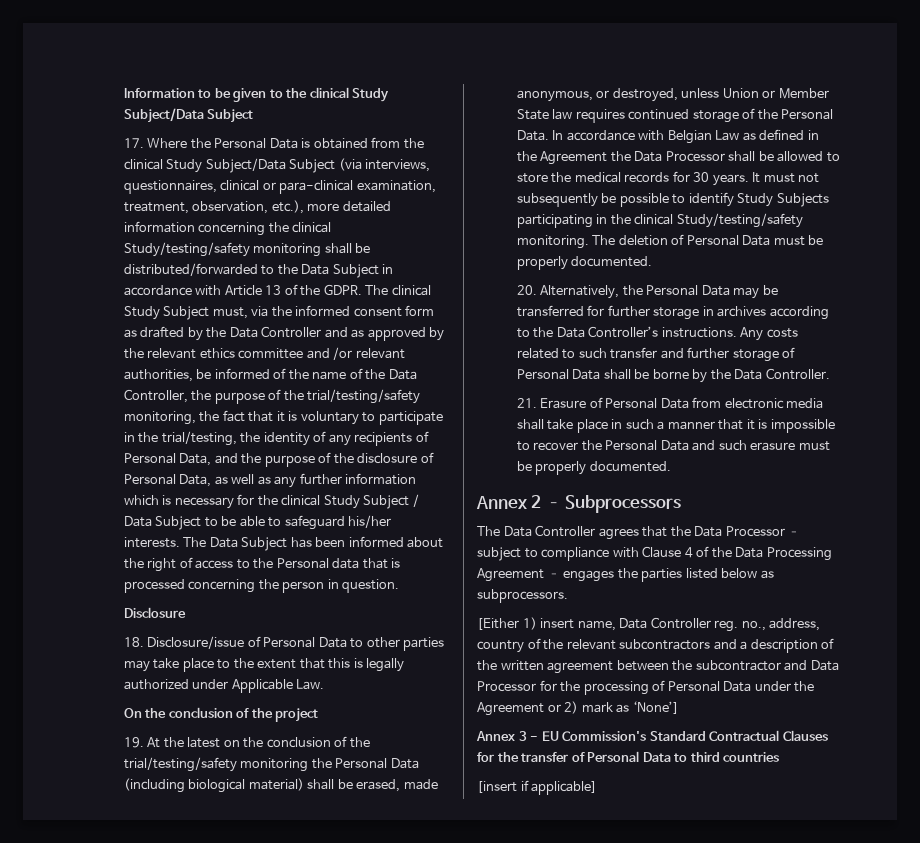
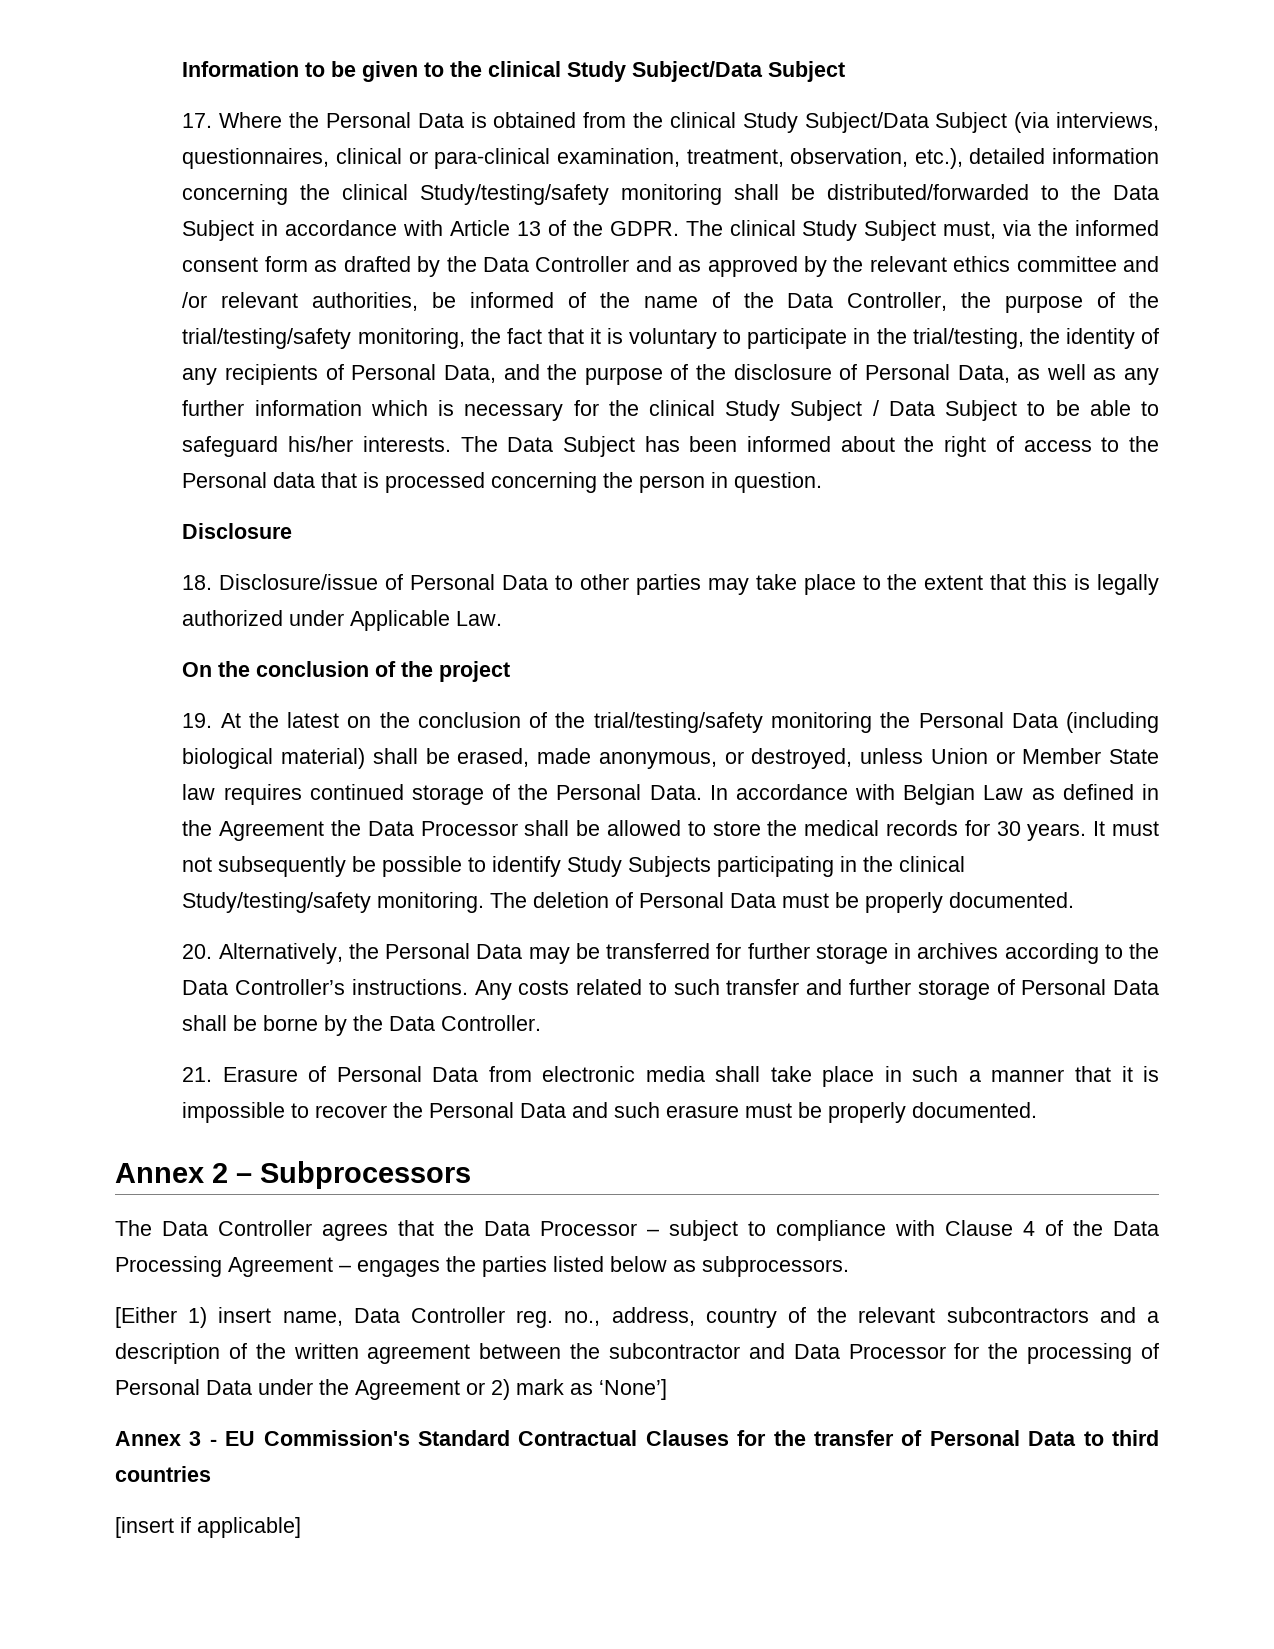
- 17. Where the Personal Data is obtained from the clinical Study Subject/Data Subject (via interviews, questionnaires, clinical or para-clinical examination, treatment, observation, etc.), more detailed information concerning the clinical Study/testing/safety monitoring shall be distributed/forwarded to the Data Subject in accordance with Article 13 of the GDPR.
+ 17. Where the Personal Data is obtained from the clinical Study Subject/Data Subject (via interviews, questionnaires, clinical or para-clinical examination, treatment, observation, etc.), detailed information concerning the clinical Study/testing/safety monitoring shall be distributed/forwarded to the Data Subject in accordance with Article 13 of the GDPR.

